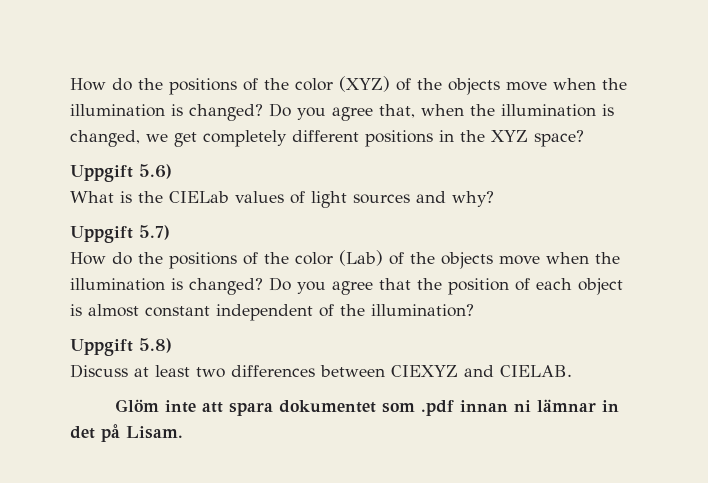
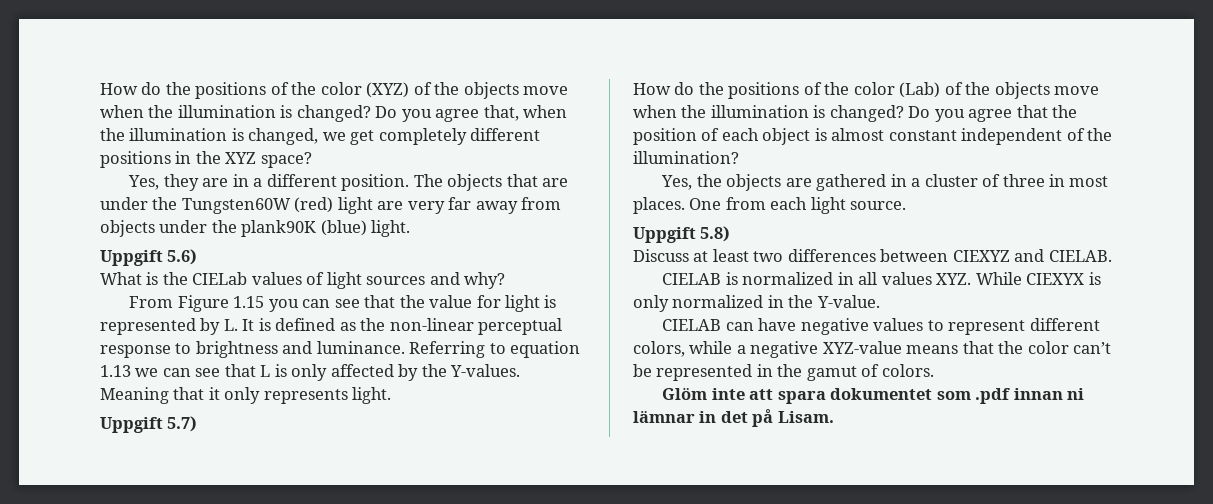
+ Yes, they are in a different position. The objects that are under the Tungsten60W (red) light are very far away from objects under the plank90K (blue) light.
+ From Figure 1.15 you can see that the value for light is represented by L. It is defined as the non-linear perceptual response to brightness and luminance. Referring to equation 1.13 we can see that L is only affected by the Y-values. Meaning that it only represents light.
+ Yes, the objects are gathered in a cluster of three in most places. One from each light source.
+ CIELAB is normalized in all values XYZ. While CIEXYX is only normalized in the Y-value.
+ CIELAB can have negative values to represent different colors, while a negative XYZ-value means that the color can’t be represented in the gamut of colors.

